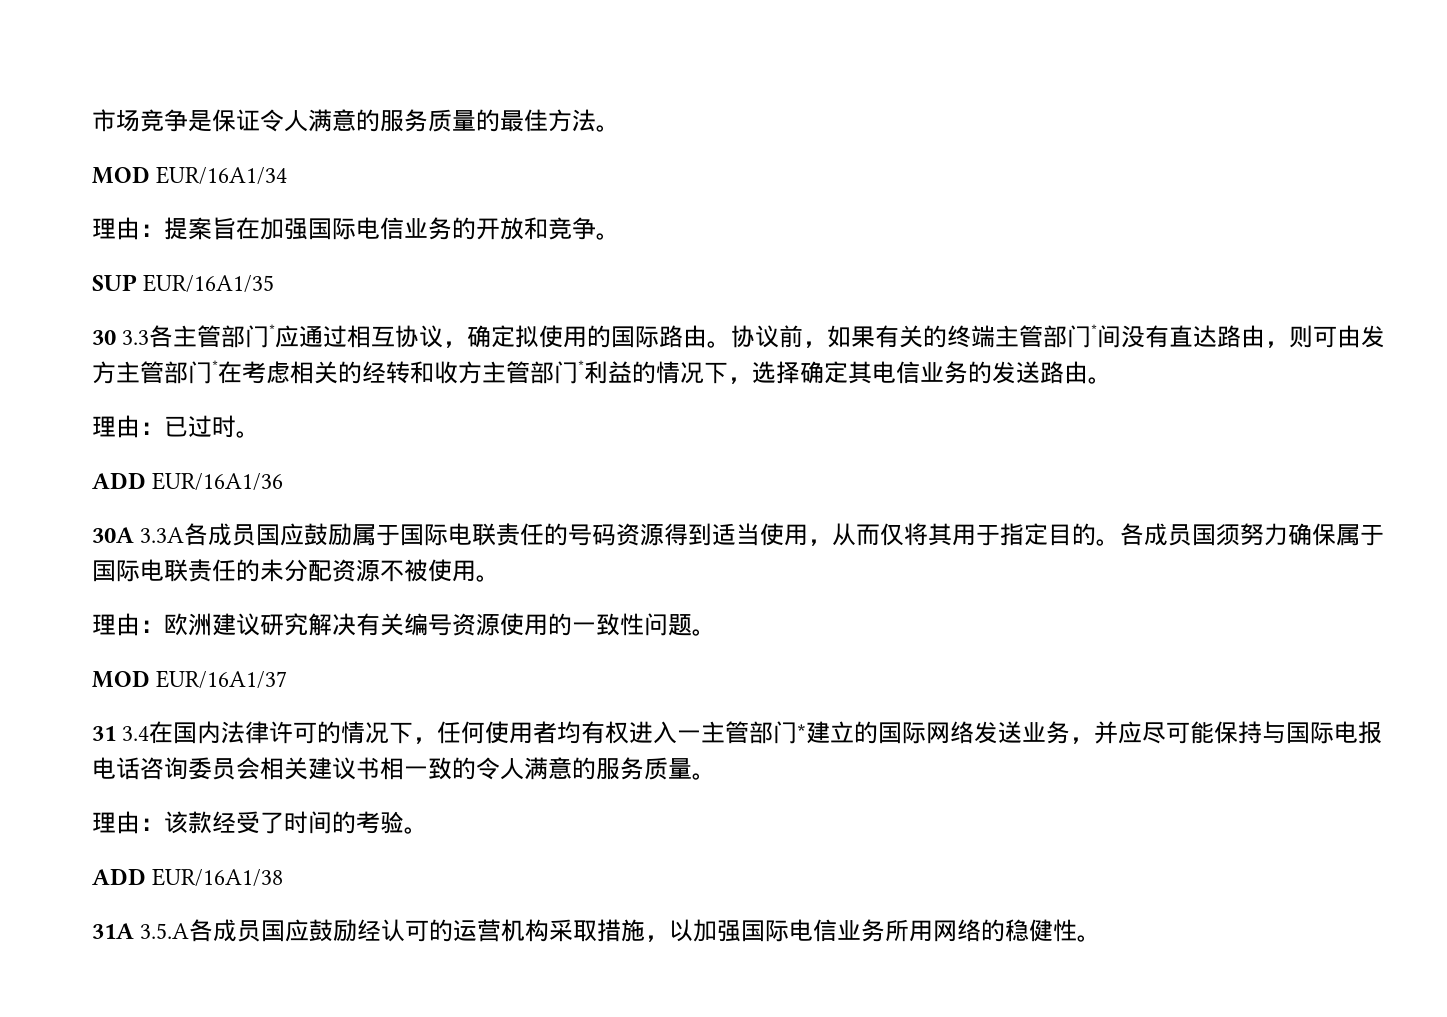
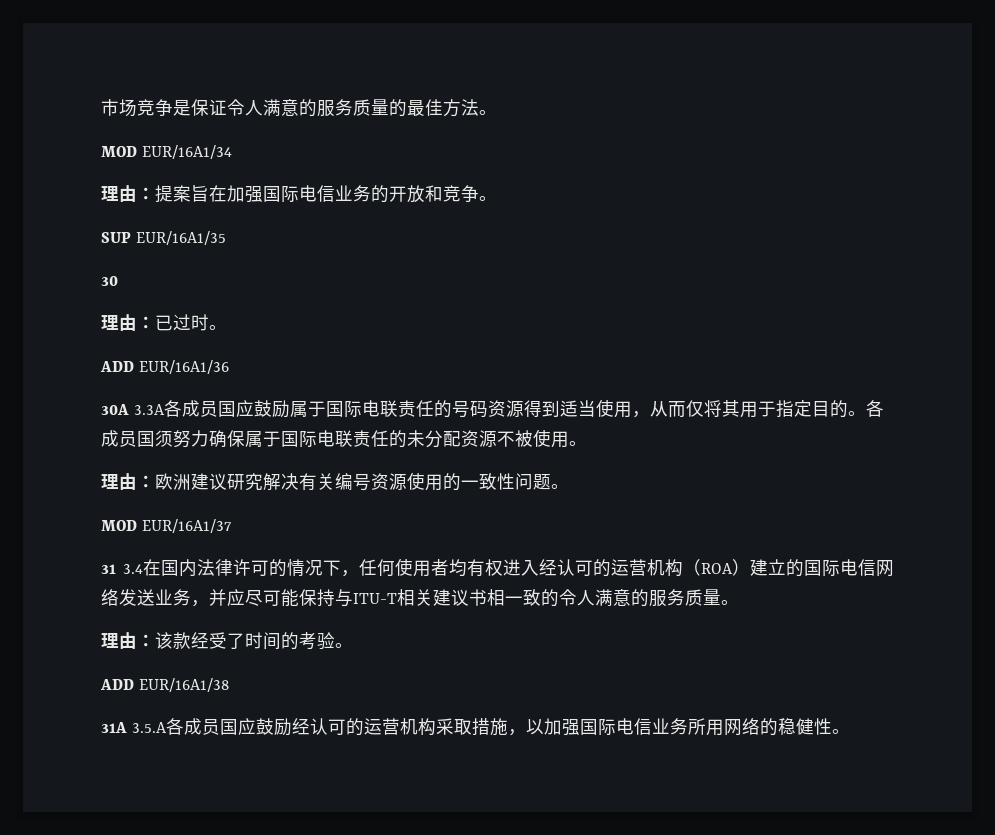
- 30 3.3各主管部门*应通过相互协议，确定拟使用的国际路由。协议前，如果有关的终端主管部门*间没有直达路由，则可由发方主管部门*在考虑相关的经转和收方主管部门*利益的情况下，选择确定其电信业务的发送路由。
+ 30
- 31 3.4在国内法律许可的情况下，任何使用者均有权进入一主管部门*建立的国际网络发送业务，并应尽可能保持与国际电报电话咨询委员会相关建议书相一致的令人满意的服务质量。
+ 31 3.4在国内法律许可的情况下，任何使用者均有权进入经认可的运营机构（ROA）建立的国际电信网络发送业务，并应尽可能保持与ITU-T相关建议书相一致的令人满意的服务质量。

